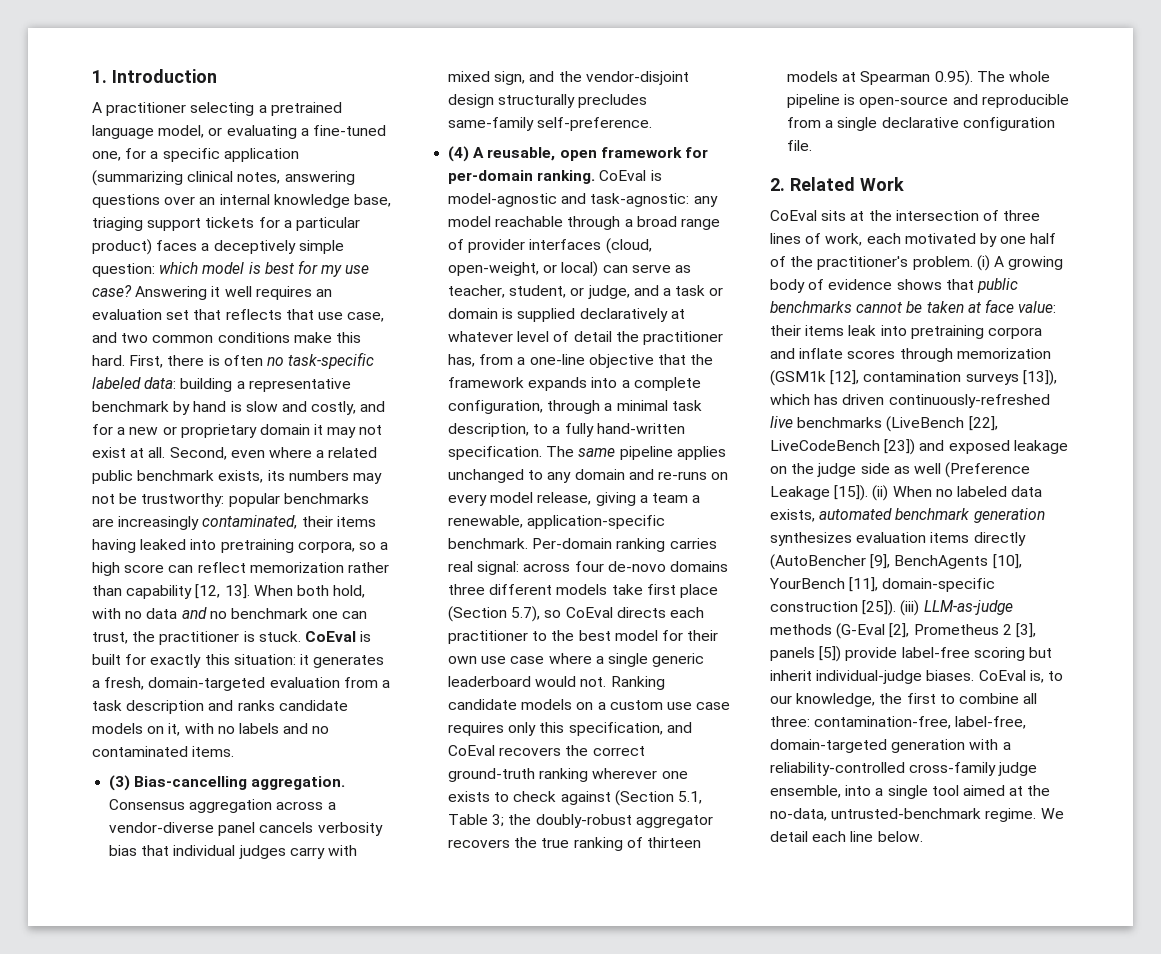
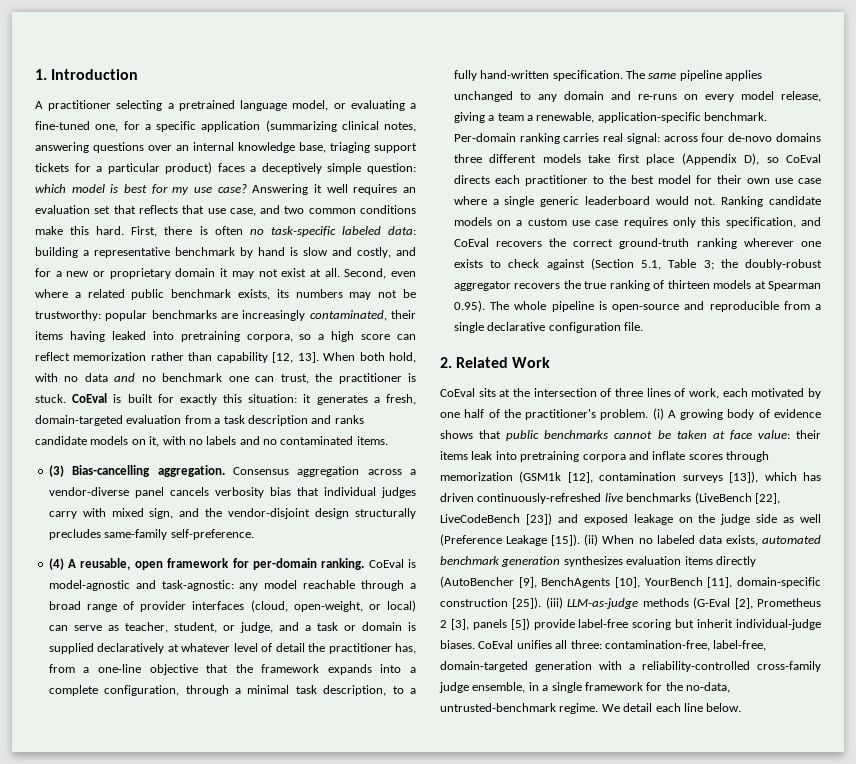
- Per-domain ranking carries real signal: across four de-novo domains three different models take first place (Section 5.7), so CoEval directs each practitioner to the best model for their own use case where a single generic leaderboard would not.
+ Per-domain ranking carries real signal: across four de-novo domains three different models take first place (Appendix D), so CoEval directs each practitioner to the best model for their own use case where a single generic leaderboard would not.
- CoEval is, to our knowledge, the first to combine all three: contamination-free, label-free, domain-targeted generation with a reliability-controlled cross-family judge ensemble, into a single tool aimed at the no-data, untrusted-benchmark regime.
+ CoEval unifies all three: contamination-free, label-free, domain-targeted generation with a reliability-controlled cross-family judge ensemble, in a single framework for the no-data, untrusted-benchmark regime.

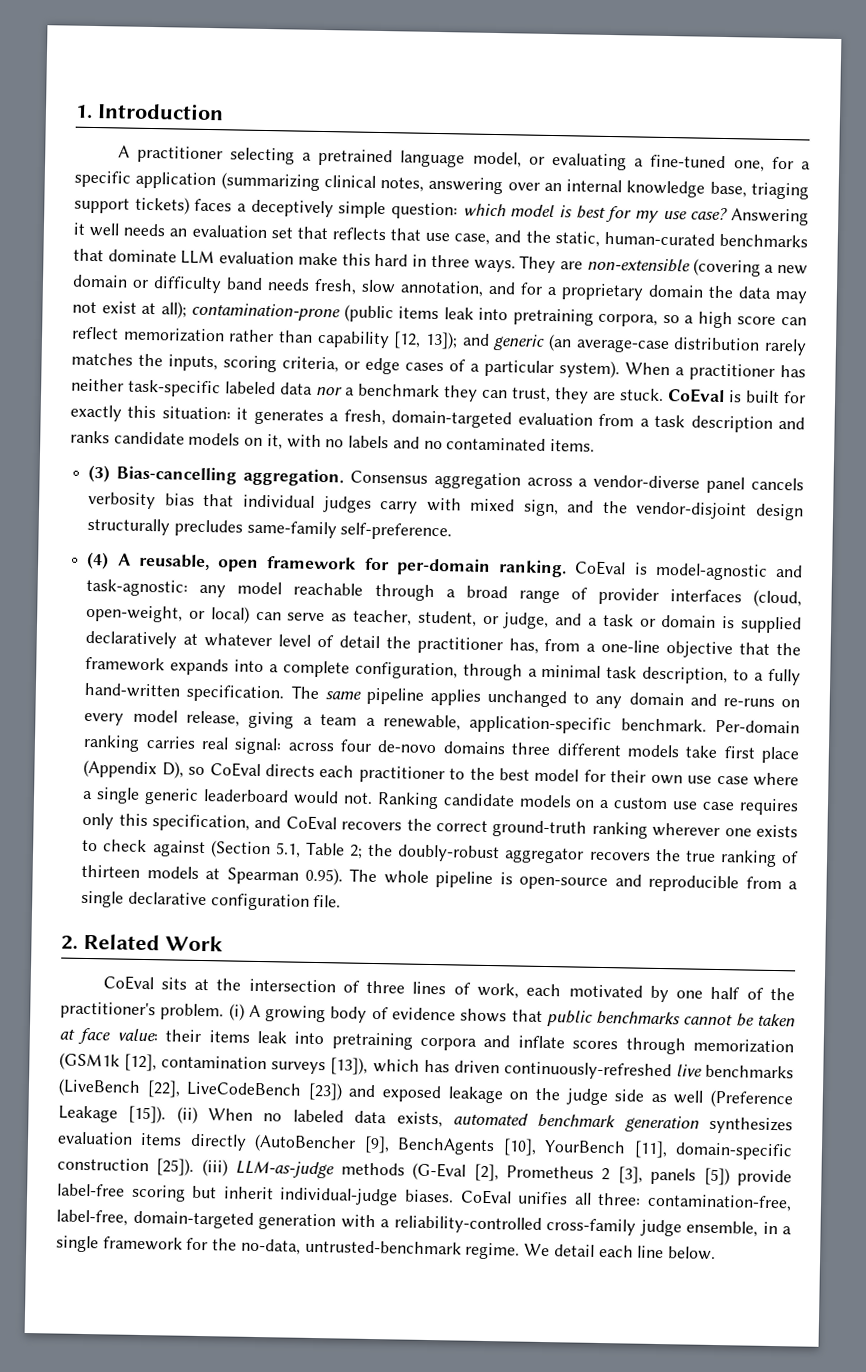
- A practitioner selecting a pretrained language model, or evaluating a fine-tuned one, for a specific application (summarizing clinical notes, answering questions over an internal knowledge base, triaging support tickets for a particular product) faces a deceptively simple question: which model is best for my use case?
+ A practitioner selecting a pretrained language model, or evaluating a fine-tuned one, for a specific application (summarizing clinical notes, answering over an internal knowledge base, triaging support tickets) faces a deceptively simple question: which model is best for my use case?
- Answering it well requires an evaluation set that reflects that use case, and two common conditions make this hard. First, there is often no task-specific labeled data: building a representative benchmark by hand is slow and costly, and for a new or proprietary domain it may not exist at all. Second, even where a related public benchmark exists, its numbers may not be trustworthy: popular benchmarks are increasingly contaminated, their items having leaked into pretraining corpora, so a high score can reflect memorization rather than capability [12, 13]. When both hold, with no data and no benchmark one can trust, the practitioner is stuck.
+ Answering it well needs an evaluation set that reflects that use case, and the static, human-curated benchmarks that dominate LLM evaluation make this hard in three ways. They are non-extensible (covering a new domain or difficulty band needs fresh, slow annotation, and for a proprietary domain the data may not exist at all); contamination-prone (public items leak into pretraining corpora, so a high score can reflect memorization rather than capability [12, 13]); and generic (an average-case distribution rarely matches the inputs, scoring criteria, or edge cases of a particular system). When a practitioner has neither task-specific labeled data nor a benchmark they can trust, they are stuck.
- Ranking candidate models on a custom use case requires only this specification, and CoEval recovers the correct ground-truth ranking wherever one exists to check against (Section 5.1, Table 3; the doubly-robust aggregator recovers the true ranking of thirteen models at Spearman 0.95). The whole pipeline is open-source and reproducible from a single declarative configuration file.
+ Ranking candidate models on a custom use case requires only this specification, and CoEval recovers the correct ground-truth ranking wherever one exists to check against (Section 5.1, Table 2; the doubly-robust aggregator recovers the true ranking of thirteen models at Spearman 0.95). The whole pipeline is open-source and reproducible from a single declarative configuration file.

